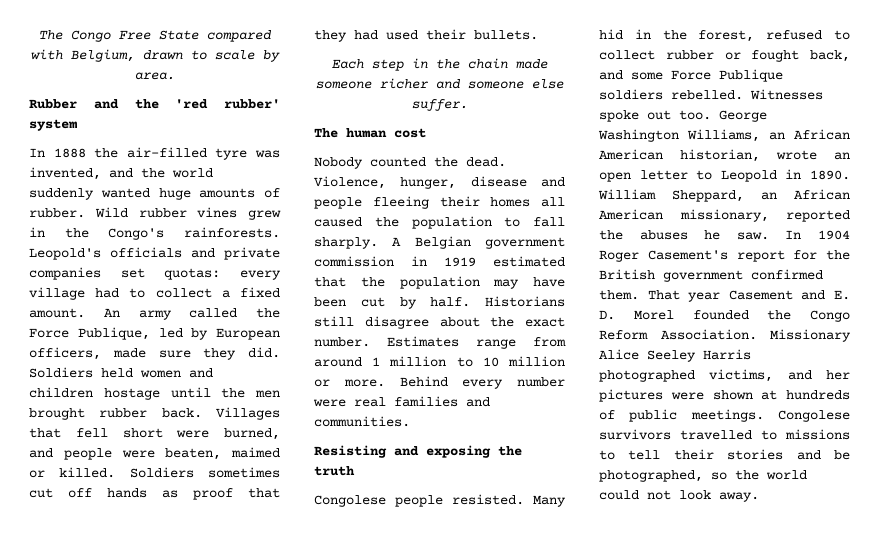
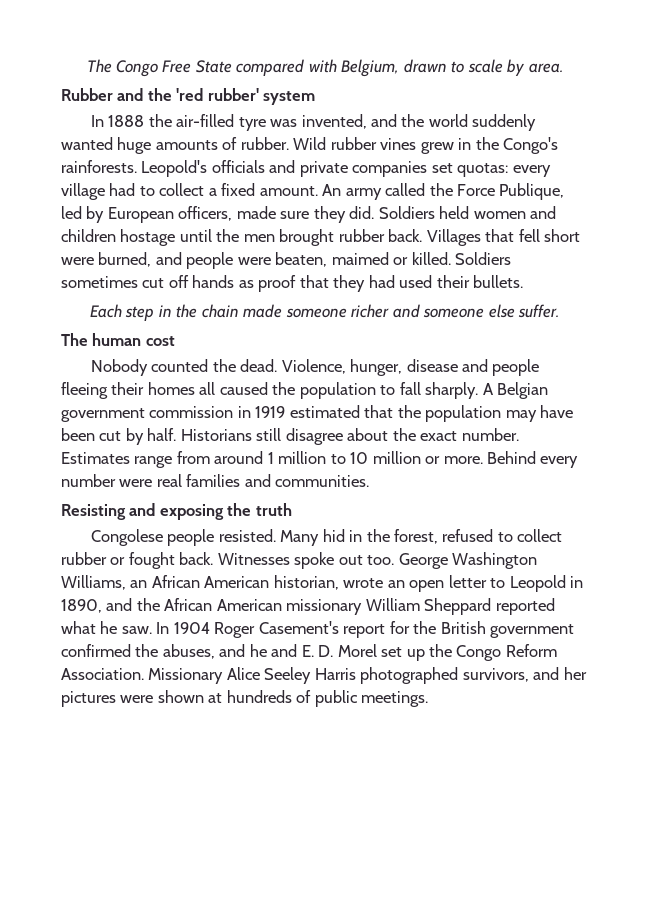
- Many hid in the forest, refused to collect rubber or fought back, and some Force Publique soldiers rebelled.
+ Many hid in the forest, refused to collect rubber or fought back.
- George Washington Williams, an African American historian, wrote an open letter to Leopold in 1890. William Sheppard, an African American missionary, reported the abuses he saw.
+ George Washington Williams, an African American historian, wrote an open letter to Leopold in 1890, and the African American missionary William Sheppard reported what he saw.
- In 1904 Roger Casement's report for the British government confirmed them. That year Casement and E. D. Morel founded the Congo Reform Association.
+ In 1904 Roger Casement's report for the British government confirmed the abuses, and he and E. D. Morel set up the Congo Reform Association.
- Missionary Alice Seeley Harris photographed victims, and her pictures were shown at hundreds of public meetings. Congolese survivors travelled to missions to tell their stories and be photographed, so the world could not look away.
+ Missionary Alice Seeley Harris photographed survivors, and her pictures were shown at hundreds of public meetings.

